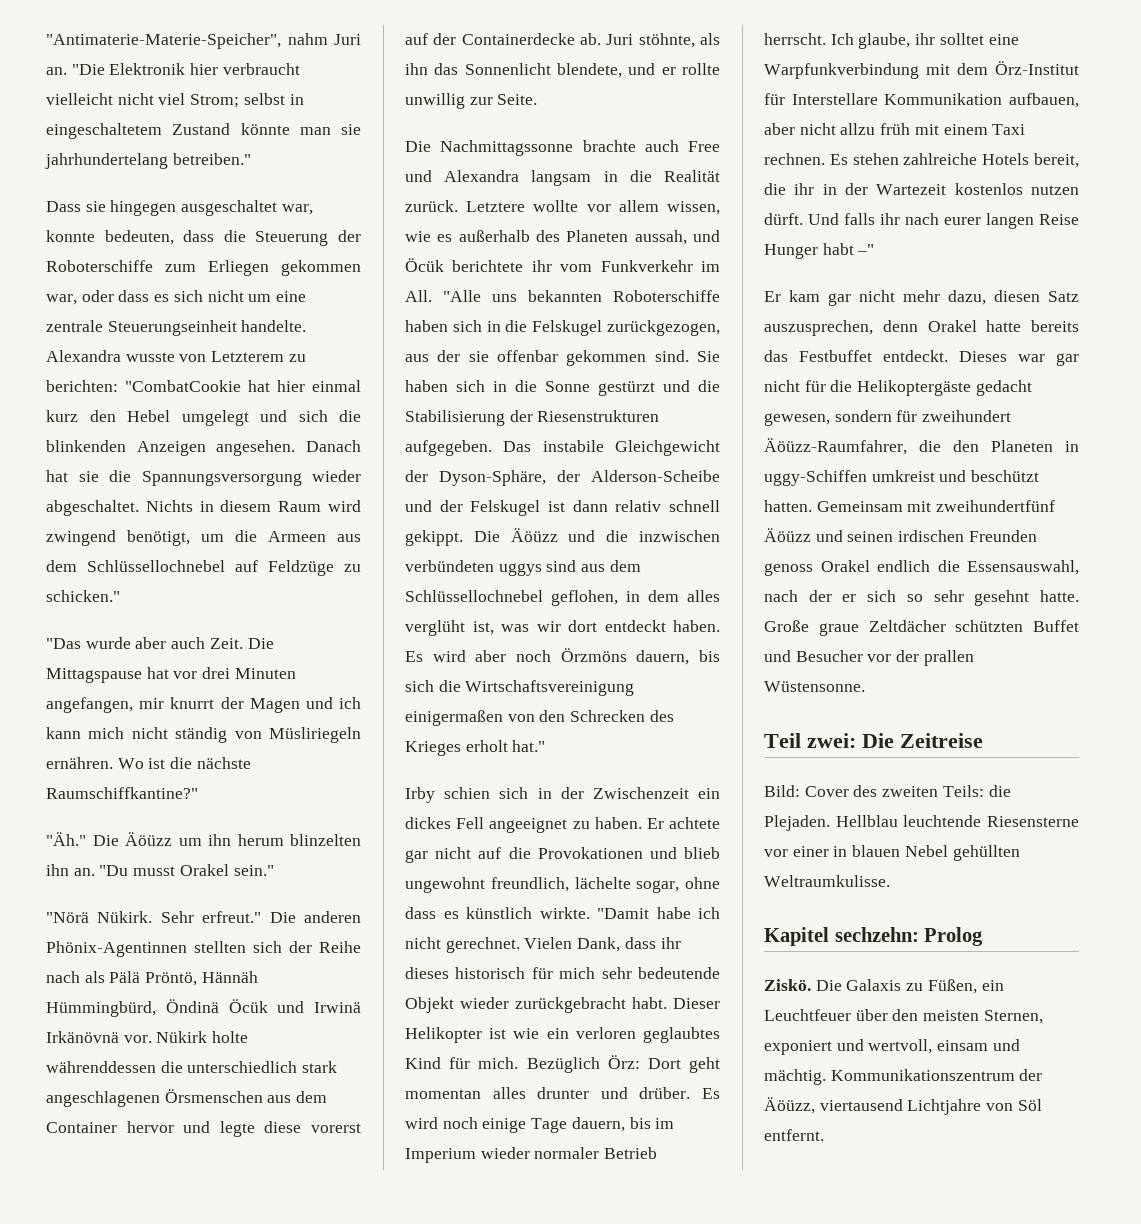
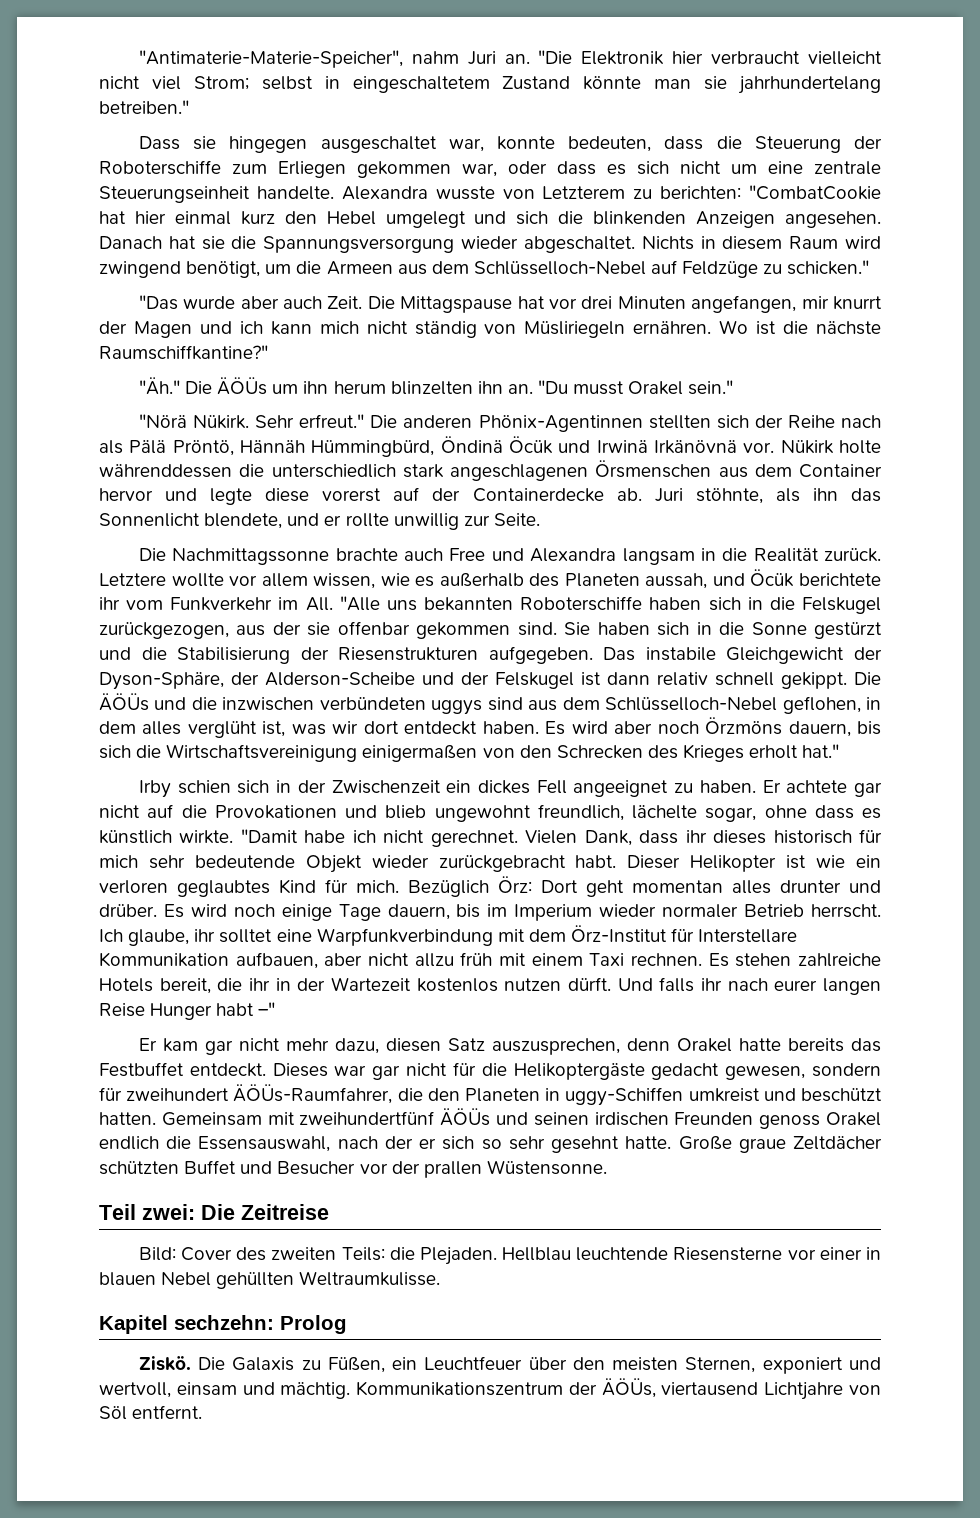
- Nichts in diesem Raum wird zwingend benötigt, um die Armeen aus dem Schlüssellochnebel auf Feldzüge zu schicken."
+ Nichts in diesem Raum wird zwingend benötigt, um die Armeen aus dem Schlüsselloch-Nebel auf Feldzüge zu schicken."
- "Äh." Die Äöüzz um ihn herum blinzelten ihn an.
+ "Äh." Die ÄÖÜs um ihn herum blinzelten ihn an.
- Die Äöüzz und die inzwischen verbündeten uggys sind aus dem Schlüssellochnebel geflohen, in dem alles verglüht ist, was wir dort entdeckt haben.
+ Die ÄÖÜs und die inzwischen verbündeten uggys sind aus dem Schlüsselloch-Nebel geflohen, in dem alles verglüht ist, was wir dort entdeckt haben.
- Dieses war gar nicht für die Helikoptergäste gedacht gewesen, sondern für zweihundert Äöüzz-Raumfahrer, die den Planeten in uggy-Schiffen umkreist und beschützt hatten.
+ Dieses war gar nicht für die Helikoptergäste gedacht gewesen, sondern für zweihundert ÄÖÜs-Raumfahrer, die den Planeten in uggy-Schiffen umkreist und beschützt hatten.
- Gemeinsam mit zweihundertfünf Äöüzz und seinen irdischen Freunden genoss Orakel endlich die Essensauswahl, nach der er sich so sehr gesehnt hatte.
+ Gemeinsam mit zweihundertfünf ÄÖÜs und seinen irdischen Freunden genoss Orakel endlich die Essensauswahl, nach der er sich so sehr gesehnt hatte.
- Kommunikationszentrum der Äöüzz, viertausend Lichtjahre von Söl entfernt.
+ Kommunikationszentrum der ÄÖÜs, viertausend Lichtjahre von Söl entfernt.

